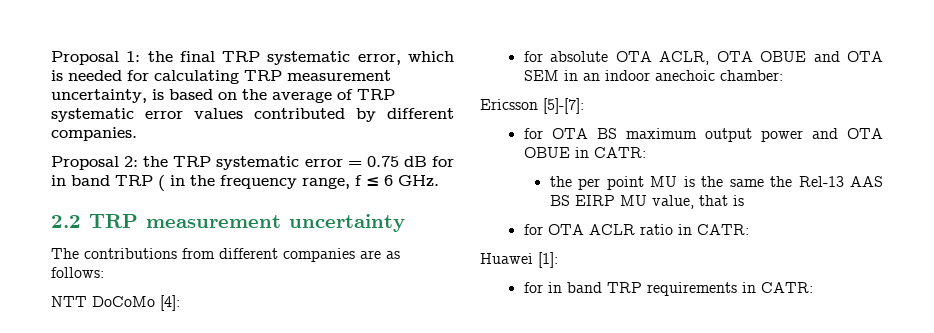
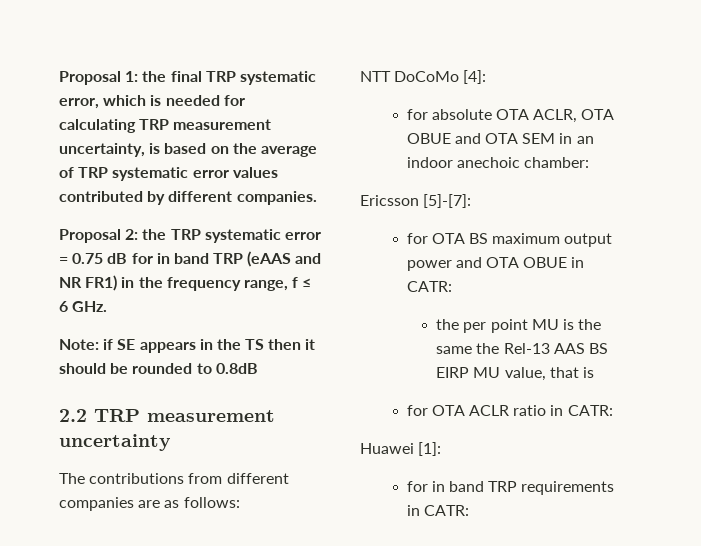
- Proposal 2: the TRP systematic error = 0.75 dB for in band TRP ( in the frequency range, f ≤ 6 GHz.
+ Proposal 2: the TRP systematic error = 0.75 dB for in band TRP (eAAS and NR FR1) in the frequency range, f ≤ 6 GHz.
+ Note: if SE appears in the TS then it should be rounded to 0.8dB

